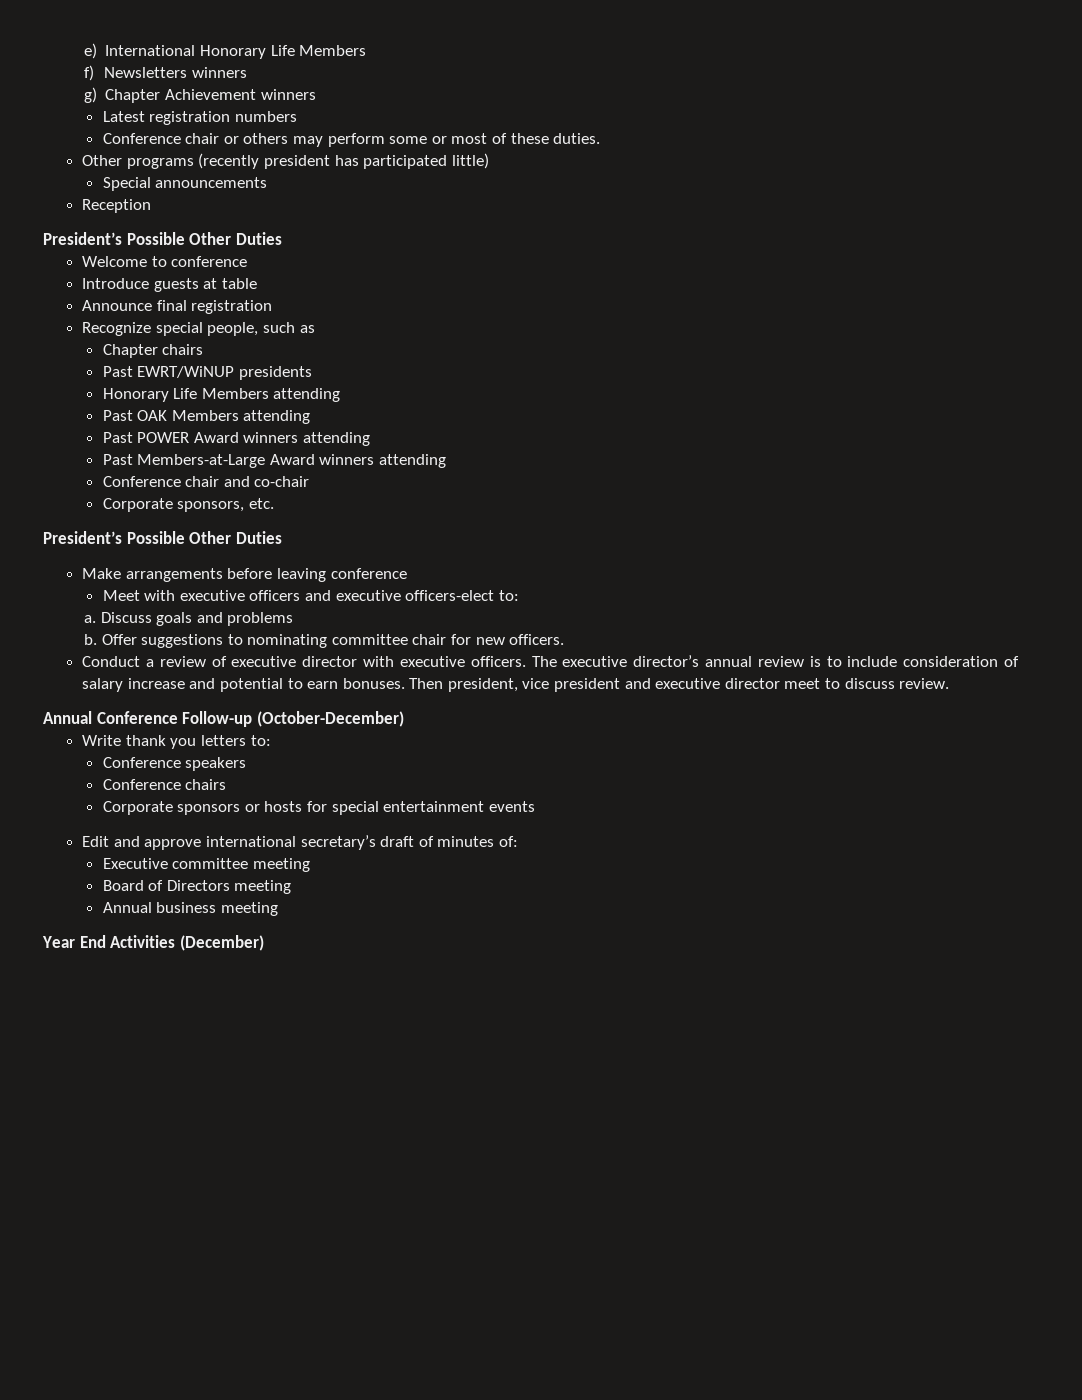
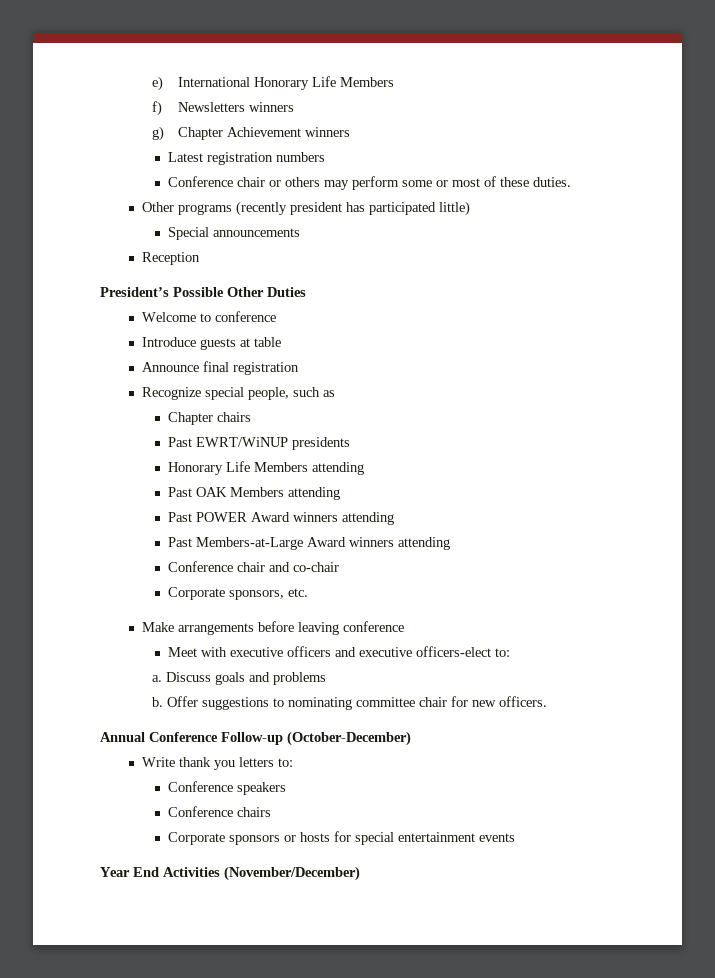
  Corporate sponsors, etc.
- President’s Possible Other Duties
- Conduct a review of executive director with executive officers. The executive director’s annual review is to include consideration of salary increase and potential to earn bonuses. Then president, vice president and executive director meet to discuss review.
- Edit and approve international secretary’s draft of minutes of:
- Executive committee meeting
- Board of Directors meeting
- Annual business meeting
- Year End Activities (December)
+ Year End Activities (November/December)

